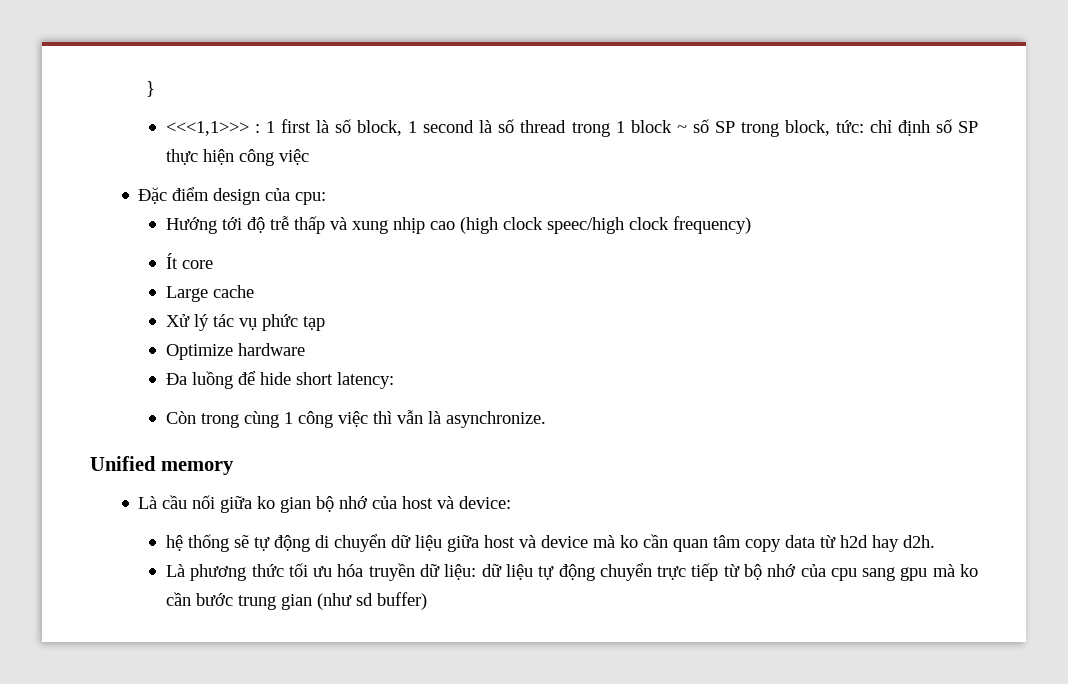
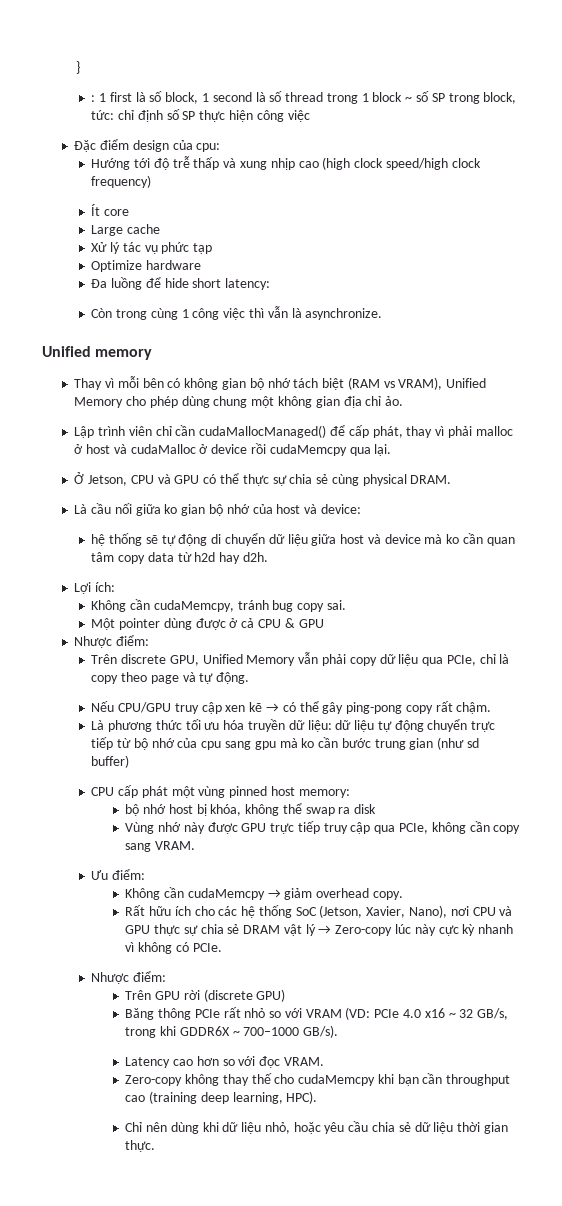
- <<<1,1>>> : 1 first là số block, 1 second là số thread trong 1 block ~ số SP trong block, tức: chỉ định số SP thực hiện công việc
+ : 1 first là số block, 1 second là số thread trong 1 block ~ số SP trong block, tức: chỉ định số SP thực hiện công việc
- Hướng tới độ trễ thấp và xung nhịp cao (high clock speec/high clock frequency)
+ Hướng tới độ trễ thấp và xung nhịp cao (high clock speed/high clock frequency)
+ Thay vì mỗi bên có không gian bộ nhớ tách biệt (RAM vs VRAM), Unified Memory cho phép dùng chung một không gian địa chỉ ảo.
+ Lập trình viên chỉ cần cudaMallocManaged() để cấp phát, thay vì phải malloc ở host và cudaMalloc ở device rồi cudaMemcpy qua lại.
+ Ở Jetson, CPU và GPU có thể thực sự chia sẻ cùng physical DRAM.
+ Lợi ích:
+ Không cần cudaMemcpy, tránh bug copy sai.
+ Một pointer dùng được ở cả CPU & GPU
+ Nhược điểm:
+ Trên discrete GPU, Unified Memory vẫn phải copy dữ liệu qua PCIe, chỉ là copy theo page và tự động.
+ Nếu CPU/GPU truy cập xen kẽ → có thể gây ping-pong copy rất chậm.
+ CPU cấp phát một vùng pinned host memory:
+ bộ nhớ host bị khóa, không thể swap ra disk
+ Vùng nhớ này được GPU trực tiếp truy cập qua PCIe, không cần copy sang VRAM.
+ Ưu điểm:
+ Không cần cudaMemcpy → giảm overhead copy.
+ Rất hữu ích cho các hệ thống SoC (Jetson, Xavier, Nano), nơi CPU và GPU thực sự chia sẻ DRAM vật lý → Zero-copy lúc này cực kỳ nhanh vì không có PCIe.
+ Nhược điểm:
+ Trên GPU rời (discrete GPU)
+ Băng thông PCIe rất nhỏ so với VRAM (VD: PCIe 4.0 x16 ~ 32 GB/s, trong khi GDDR6X ~ 700–1000 GB/s).
+ Latency cao hơn so với đọc VRAM.
+ Zero-copy không thay thế cho cudaMemcpy khi bạn cần throughput cao (training deep learning, HPC).
+ Chỉ nên dùng khi dữ liệu nhỏ, hoặc yêu cầu chia sẻ dữ liệu thời gian thực.

